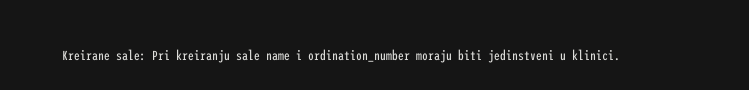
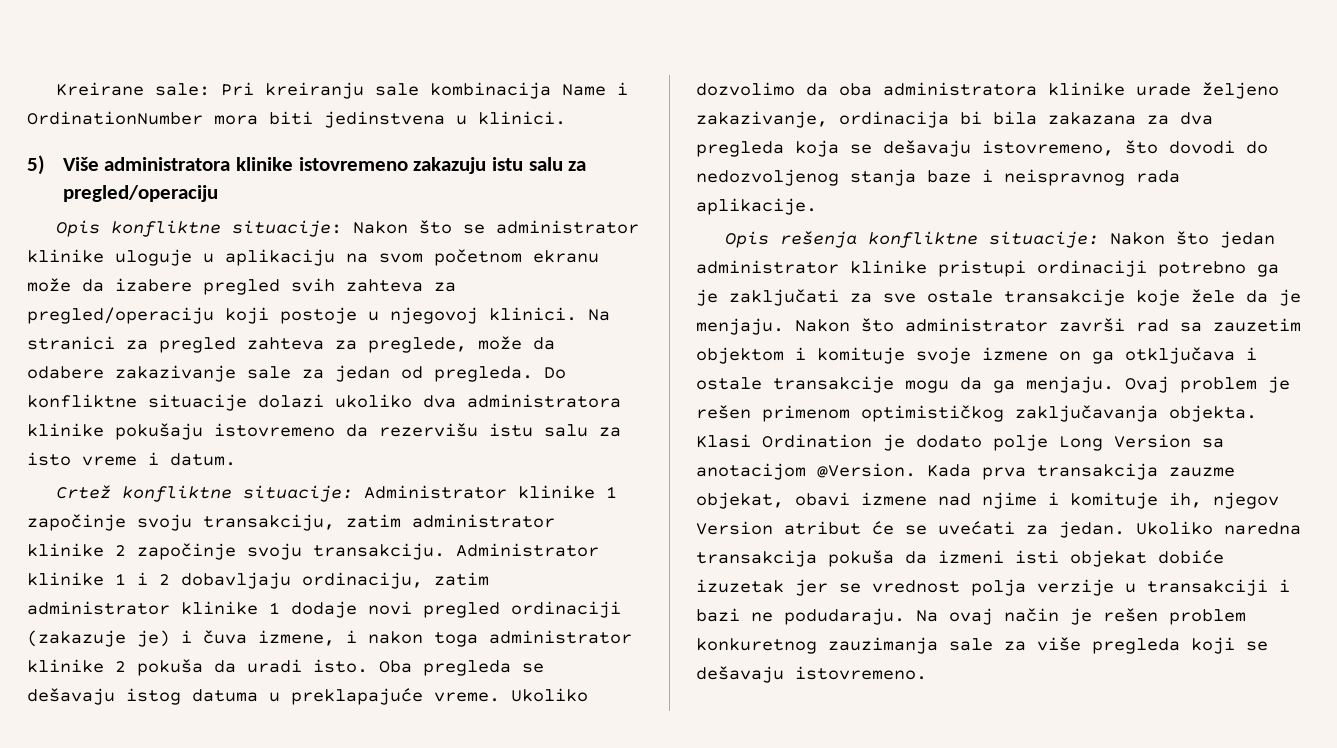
- Kreirane sale: Pri kreiranju sale name i ordination_number moraju biti jedinstveni u klinici.
+ Kreirane sale: Pri kreiranju sale kombinacija Name i OrdinationNumber mora biti jedinstvena u klinici.
+ 5) Više administratora klinike istovremeno zakazuju istu salu za pregled/operaciju
+ Opis konfliktne situacije: Nakon što se administrator klinike uloguje u aplikaciju na svom početnom ekranu može da izabere pregled svih zahteva za pregled/operaciju koji postoje u njegovoj klinici. Na stranici za pregled zahteva za preglede, može da odabere zakazivanje sale za jedan od pregleda. Do konfliktne situacije dolazi ukoliko dva administratora klinike pokušaju istovremeno da rezervišu istu salu za isto vreme i datum.
+ Crtež konfliktne situacije: Administrator klinike 1 započinje svoju transakciju, zatim administrator klinike 2 započinje svoju transakciju. Administrator klinike 1 i 2 dobavljaju ordinaciju, zatim administrator klinike 1 dodaje novi pregled ordinaciji (zakazuje je) i čuva izmene, i nakon toga administrator klinike 2 pokuša da uradi isto. Oba pregleda se dešavaju istog datuma u preklapajuće vreme. Ukoliko dozvolimo da oba administratora klinike urade željeno zakazivanje, ordinacija bi bila zakazana za dva pregleda koja se dešavaju istovremeno, što dovodi do nedozvoljenog stanja baze i neispravnog rada aplikacije.
+ Opis rešenja konfliktne situacije: Nakon što jedan administrator klinike pristupi ordinaciji potrebno ga je zaključati za sve ostale transakcije koje žele da je menjaju. Nakon što administrator završi rad sa zauzetim objektom i komituje svoje izmene on ga otključava i ostale transakcije mogu da ga menjaju. Ovaj problem je rešen primenom optimističkog zaključavanja objekta. Klasi Ordination je dodato polje Long Version sa anotacijom @Version. Kada prva transakcija zauzme objekat, obavi izmene nad njime i komituje ih, njegov Version atribut će se uvećati za jedan. Ukoliko naredna transakcija pokuša da izmeni isti objekat dobiće izuzetak jer se vrednost polja verzije u transakciji i bazi ne podudaraju. Na ovaj način je rešen problem konkuretnog zauzimanja sale za više pregleda koji se dešavaju istovremeno.

